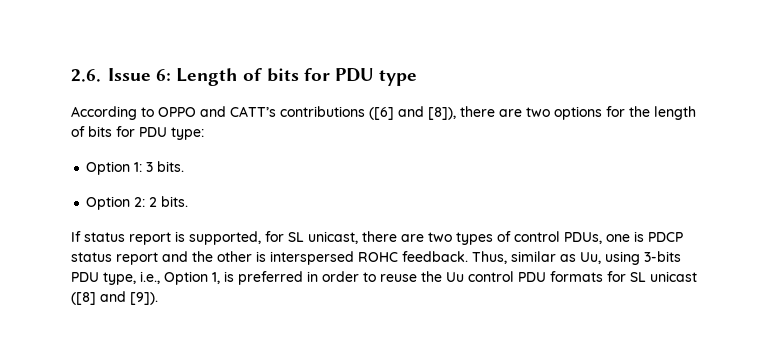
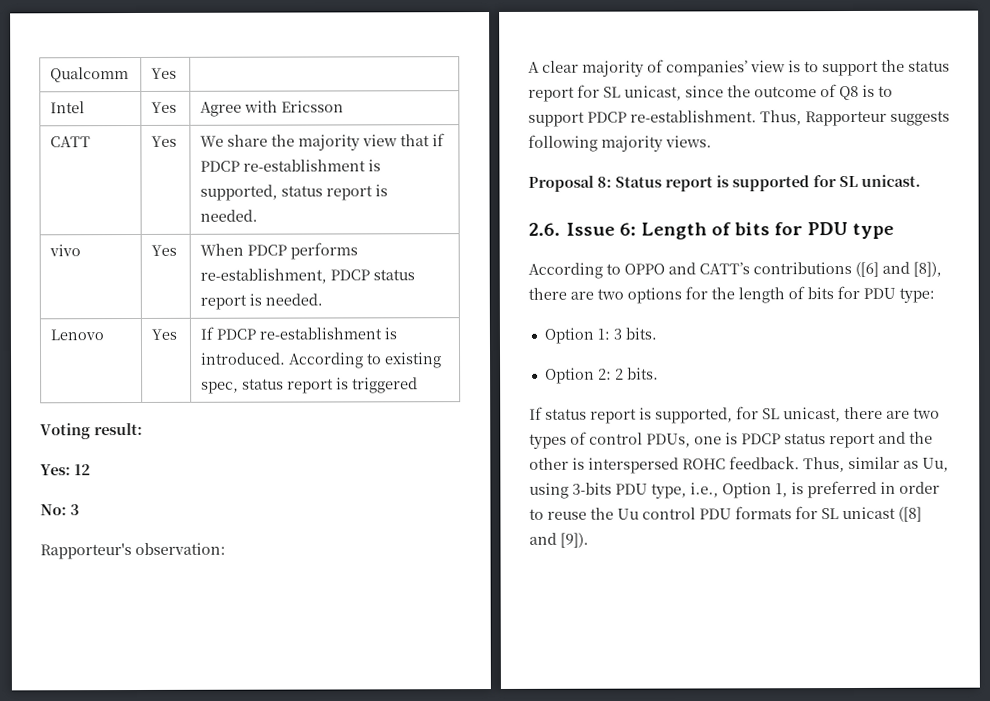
+ Qualcomm | Yes |
+ Intel | Yes | Agree with Ericsson
+ CATT | Yes | We share the majority view that if PDCP re-establishment is supported, status report is needed.
+ vivo | Yes | When PDCP performs re-establishment, PDCP status report is needed.
+ Lenovo | Yes | If PDCP re-establishment is introduced. According to existing spec, status report is triggered
+ Voting result:
+ Yes: 12
+ No: 3
+ Rapporteur's observation:
+ A clear majority of companies’ view is to support the status report for SL unicast, since the outcome of Q8 is to support PDCP re-establishment. Thus, Rapporteur suggests following majority views.
+ Proposal 8: Status report is supported for SL unicast.

